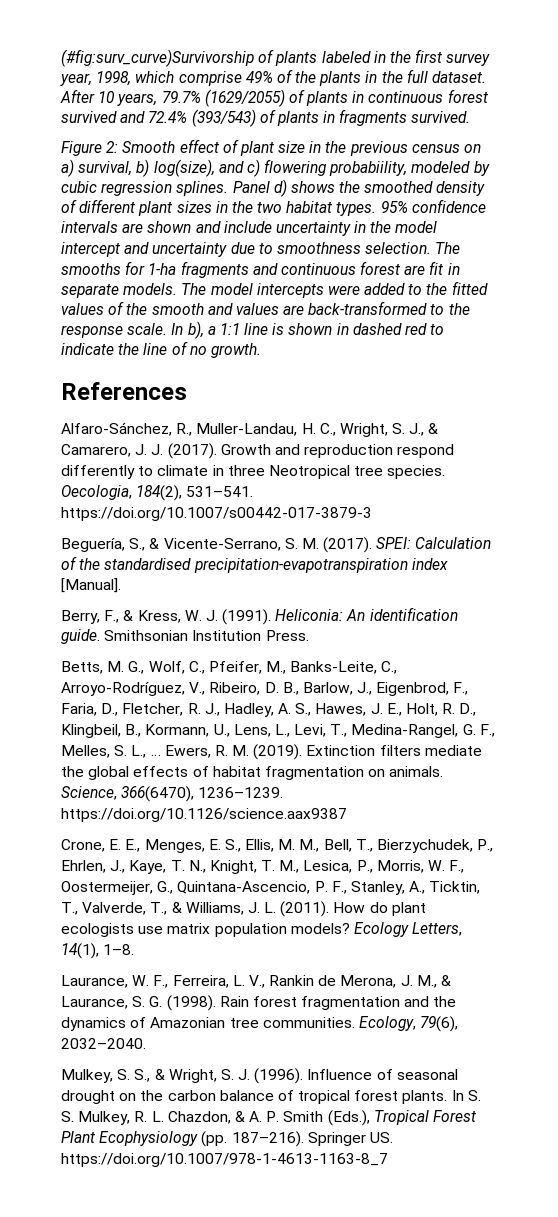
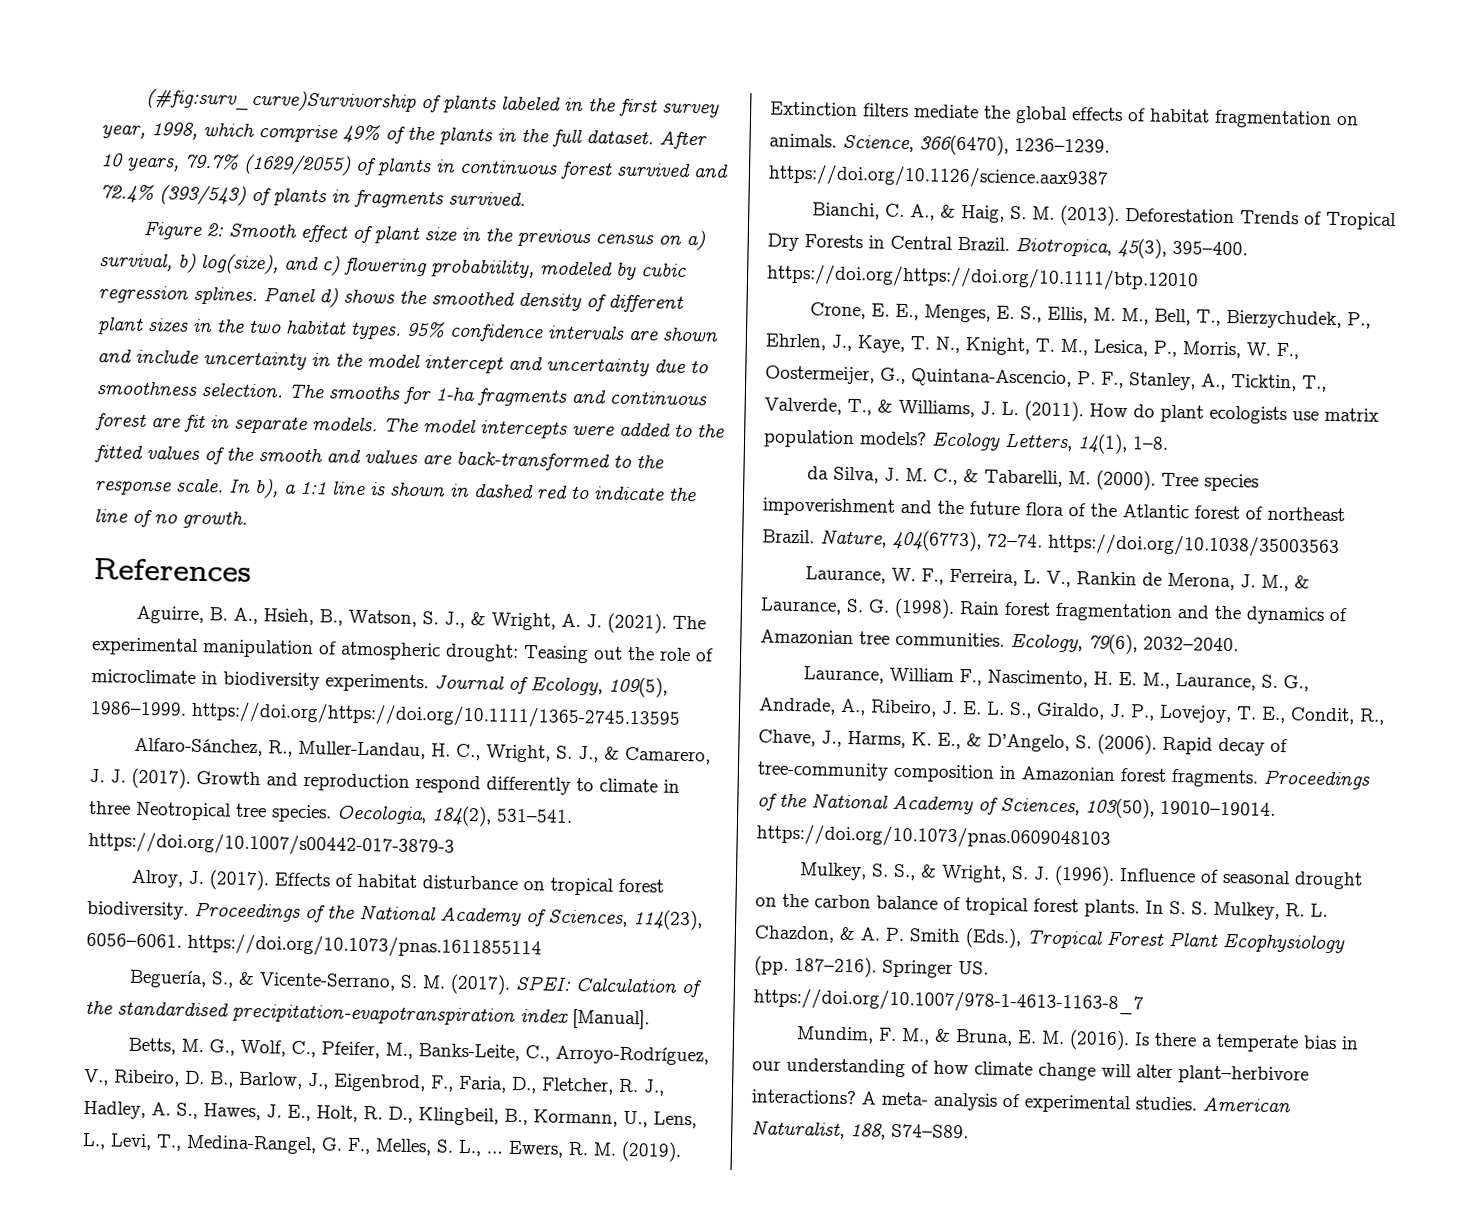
+ Aguirre, B. A., Hsieh, B., Watson, S. J., & Wright, A. J. (2021). The experimental manipulation of atmospheric drought: Teasing out the role of microclimate in biodiversity experiments. Journal of Ecology, 109(5), 1986–1999. https://doi.org/https://doi.org/10.1111/1365-2745.13595
+ Alroy, J. (2017). Effects of habitat disturbance on tropical forest biodiversity. Proceedings of the National Academy of Sciences, 114(23), 6056–6061. https://doi.org/10.1073/pnas.1611855114
- Berry, F., & Kress, W. J. (1991). Heliconia: An identification guide. Smithsonian Institution Press.
+ Bianchi, C. A., & Haig, S. M. (2013). Deforestation Trends of Tropical Dry Forests in Central Brazil. Biotropica, 45(3), 395–400. https://doi.org/https://doi.org/10.1111/btp.12010
+ da Silva, J. M. C., & Tabarelli, M. (2000). Tree species impoverishment and the future flora of the Atlantic forest of northeast Brazil. Nature, 404(6773), 72–74. https://doi.org/10.1038/35003563
+ Laurance, William F., Nascimento, H. E. M., Laurance, S. G., Andrade, A., Ribeiro, J. E. L. S., Giraldo, J. P., Lovejoy, T. E., Condit, R., Chave, J., Harms, K. E., & D’Angelo, S. (2006). Rapid decay of tree-community composition in Amazonian forest fragments. Proceedings of the National Academy of Sciences, 103(50), 19010–19014. https://doi.org/10.1073/pnas.0609048103
+ Mundim, F. M., & Bruna, E. M. (2016). Is there a temperate bias in our understanding of how climate change will alter plant–herbivore interactions? A meta- analysis of experimental studies. American Naturalist, 188, S74–S89.

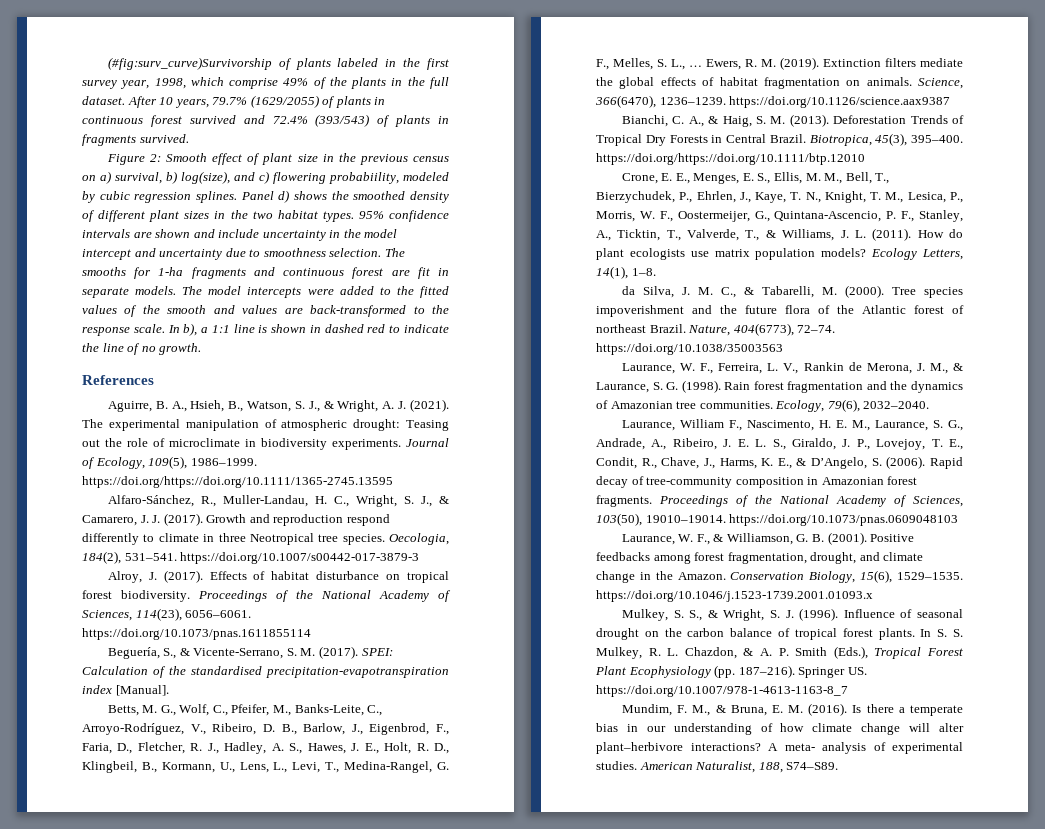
+ Laurance, W. F., & Williamson, G. B. (2001). Positive feedbacks among forest fragmentation, drought, and climate change in the Amazon. Conservation Biology, 15(6), 1529–1535. https://doi.org/10.1046/j.1523-1739.2001.01093.x

